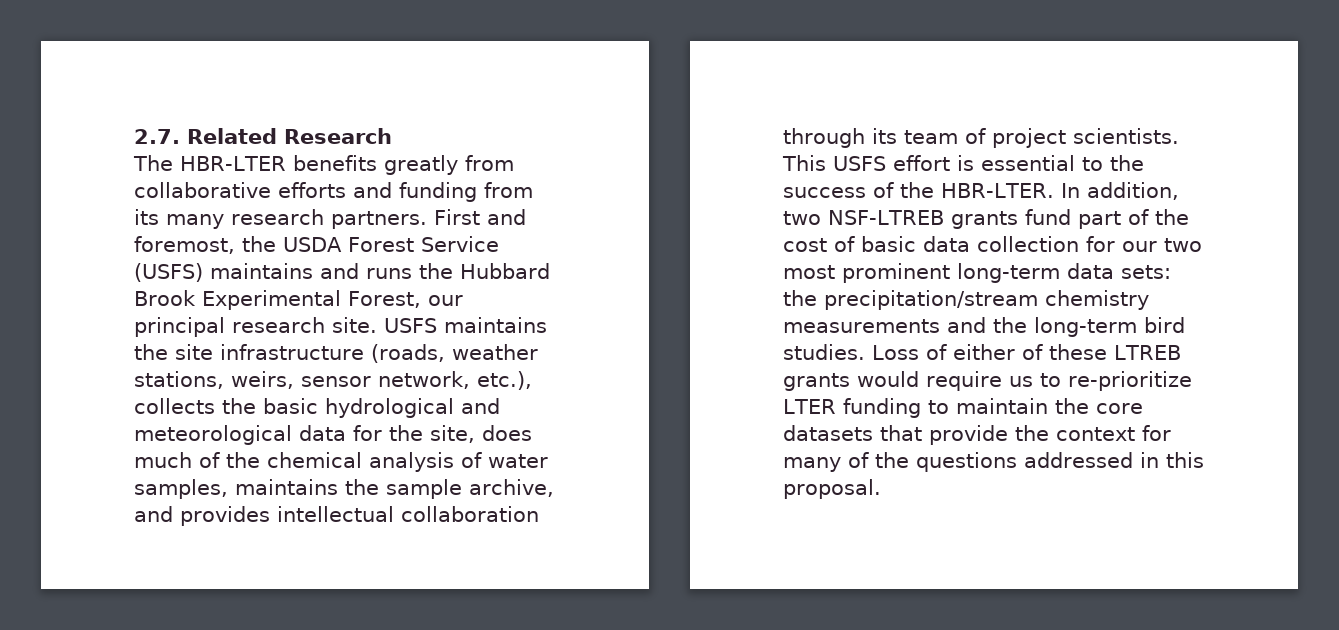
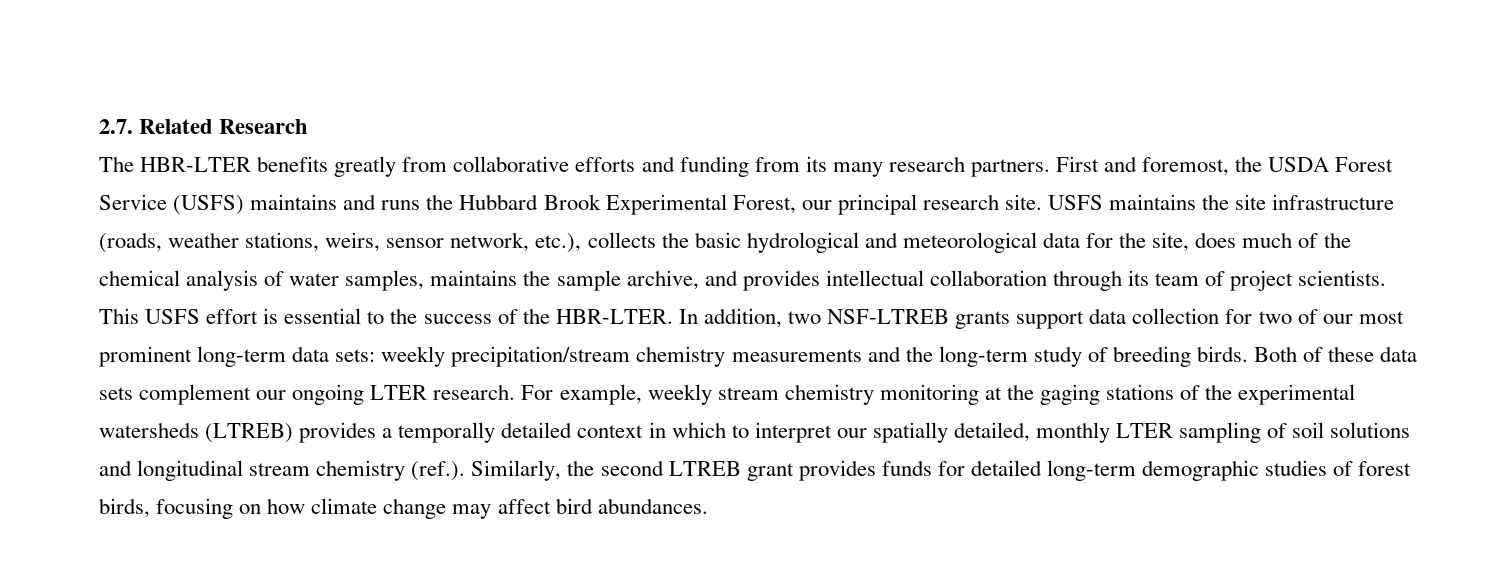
- In addition, two NSF-LTREB grants fund part of the cost of basic data collection for our two most prominent long-term data sets: the precipitation/stream chemistry measurements and the long-term bird studies. Loss of either of these LTREB grants would require us to re-prioritize LTER funding to maintain the core datasets that provide the context for many of the questions addressed in this proposal.
+ In addition, two NSF-LTREB grants support data collection for two of our most prominent long-term data sets: weekly precipitation/stream chemistry measurements and the long-term study of breeding birds. Both of these data sets complement our ongoing LTER research. For example, weekly stream chemistry monitoring at the gaging stations of the experimental watersheds (LTREB) provides a temporally detailed context in which to interpret our spatially detailed, monthly LTER sampling of soil solutions and longitudinal stream chemistry (ref.). Similarly, the second LTREB grant provides funds for detailed long-term demographic studies of forest birds, focusing on how climate change may affect bird abundances.

